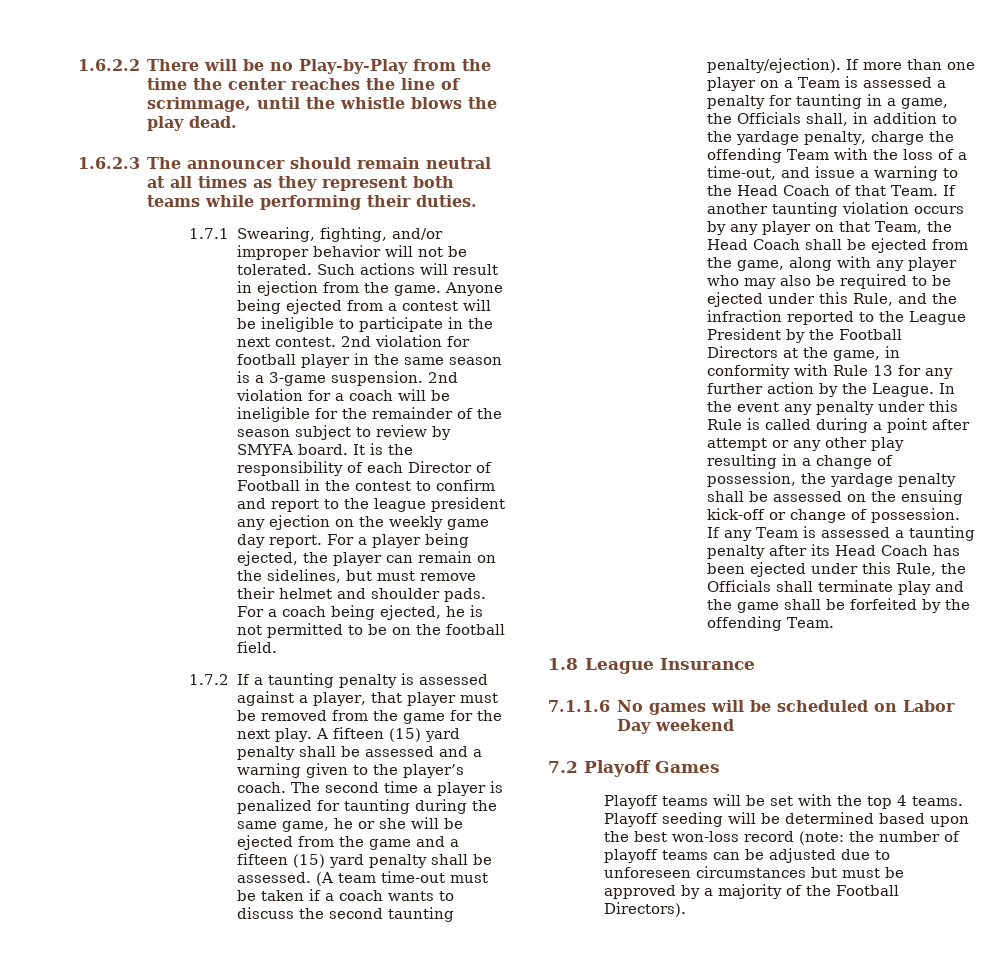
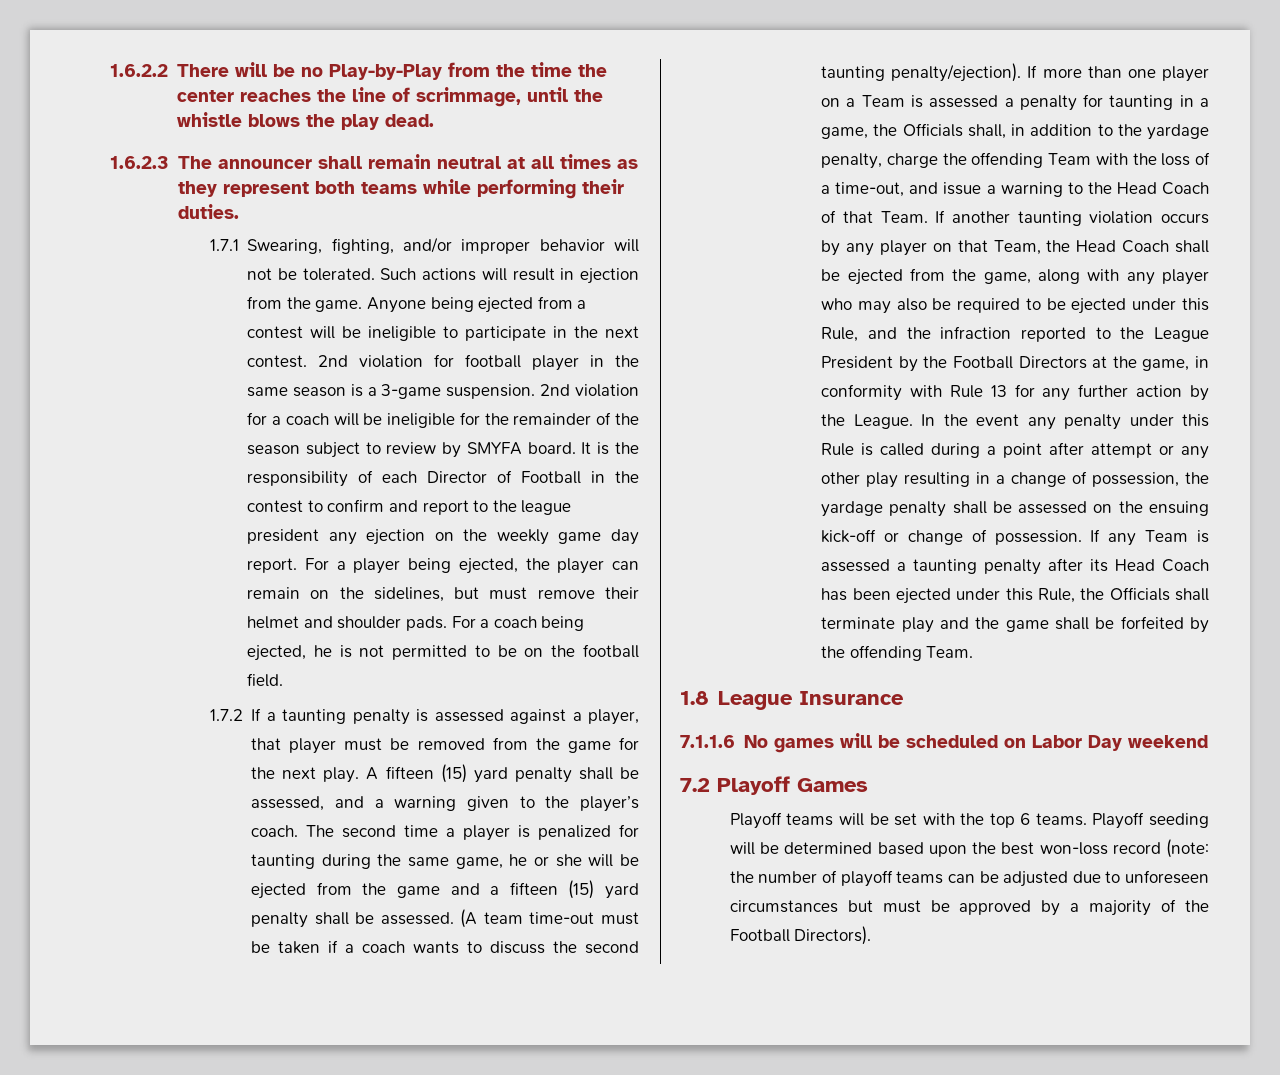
- 1.6.2.3 The announcer should remain neutral at all times as they represent both teams while performing their duties.
+ 1.6.2.3 The announcer shall remain neutral at all times as they represent both teams while performing their duties.
- A fifteen (15) yard penalty shall be assessed and a warning given to the player’s coach.
+ A fifteen (15) yard penalty shall be assessed, and a warning given to the player’s coach.
- Playoff teams will be set with the top 4 teams.
+ Playoff teams will be set with the top 6 teams.

